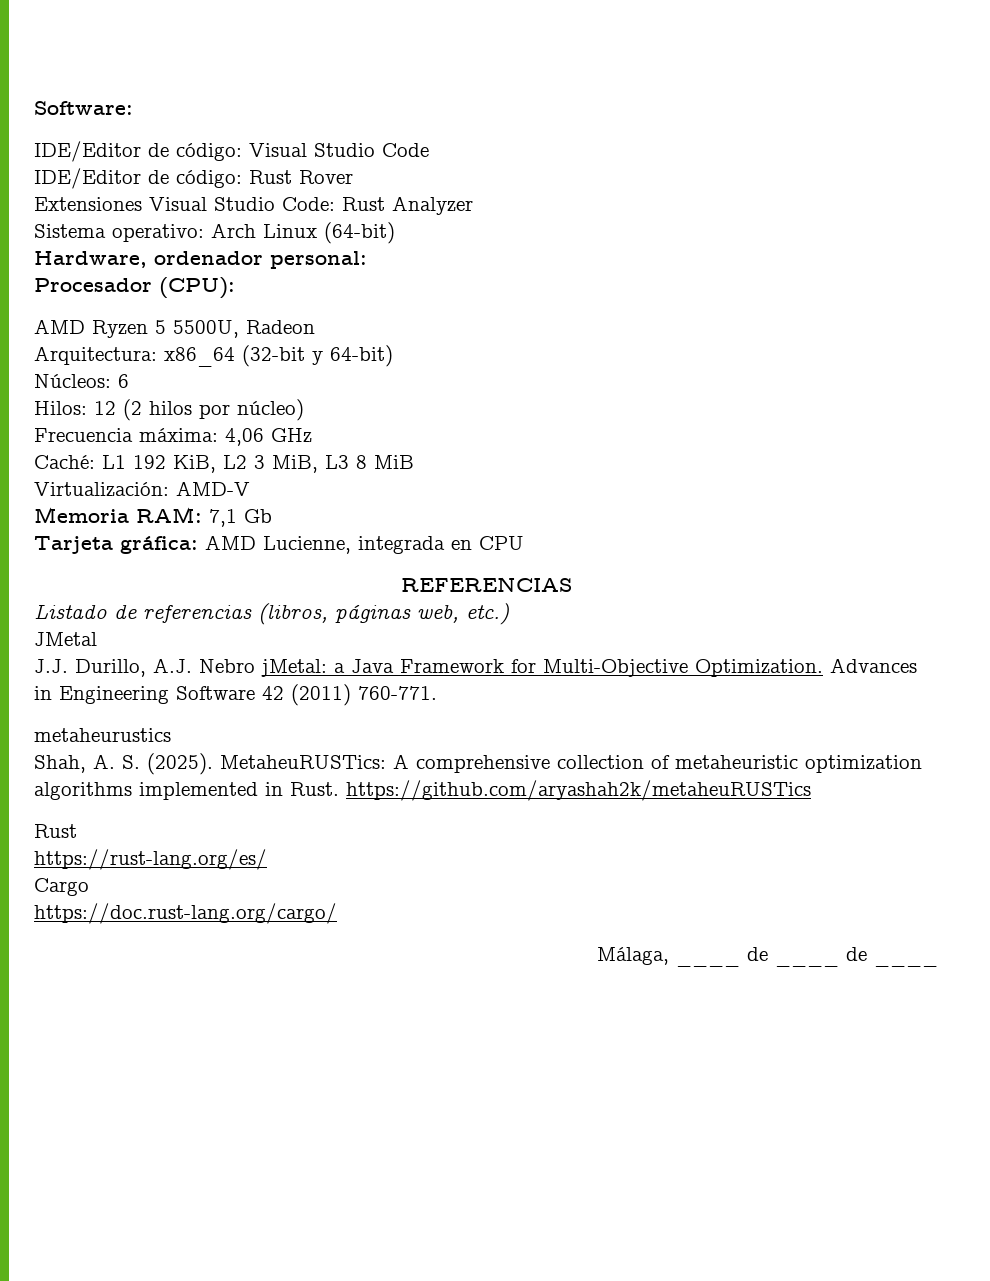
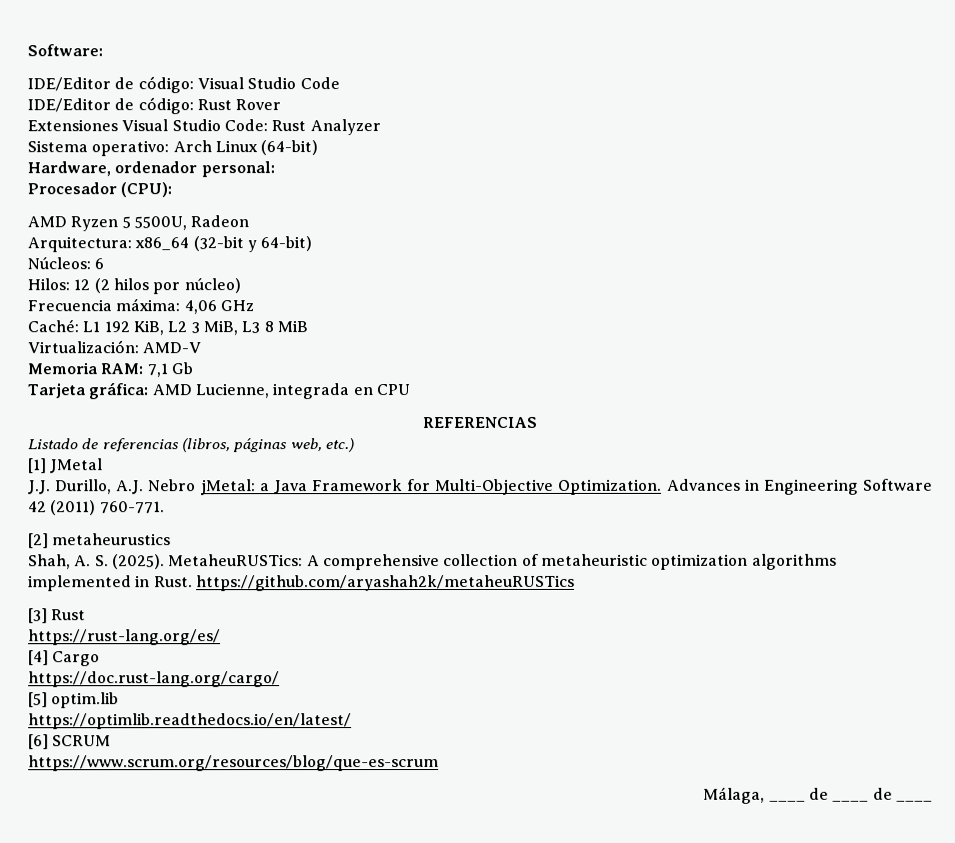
- JMetal
+ [1] JMetal
- metaheurustics
+ [2] metaheurustics
  MetaheuRUSTics: A comprehensive collection of metaheuristic optimization algorithms implemented in Rust. https://github.com/aryashah2k/metaheuRUSTics
- Rust
+ [3] Rust
- Cargo
+ [4] Cargo
+ [5] optim.lib
+ https://optimlib.readthedocs.io/en/latest/
+ [6] SCRUM
+ https://www.scrum.org/resources/blog/que-es-scrum

